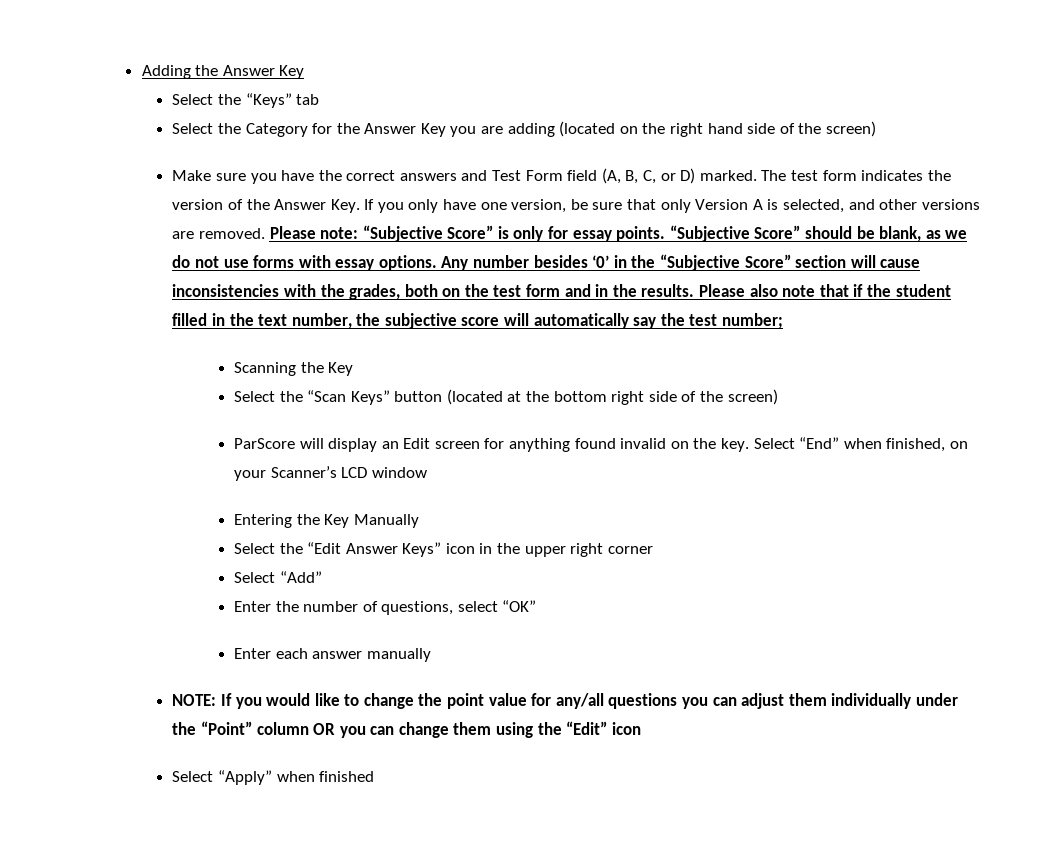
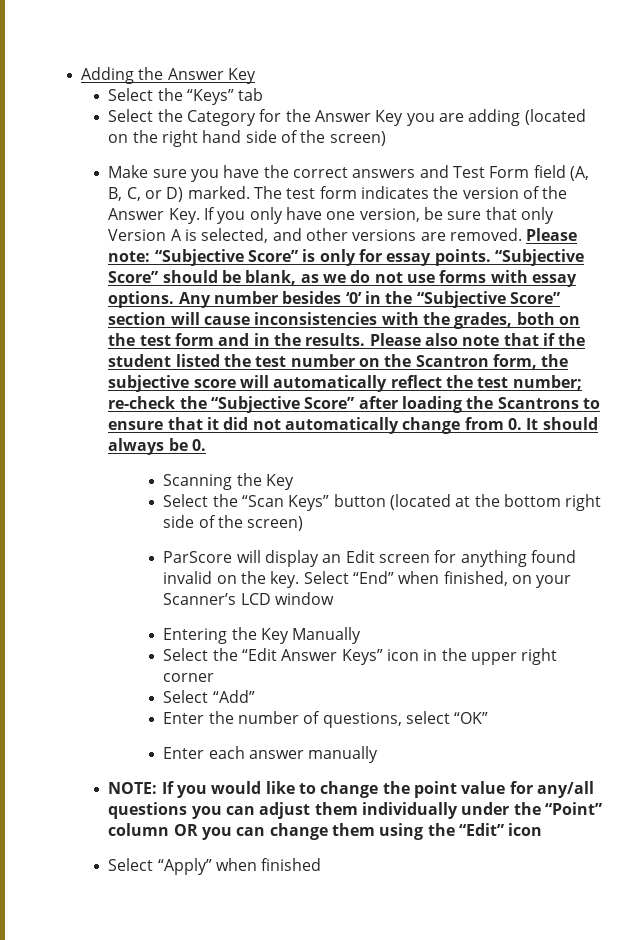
- Please also note that if the student filled in the text number, the subjective score will automatically say the test number;
+ Please also note that if the student listed the test number on the Scantron form, the subjective score will automatically reflect the test number; re-check the “Subjective Score” after loading the Scantrons to ensure that it did not automatically change from 0. It should always be 0.

